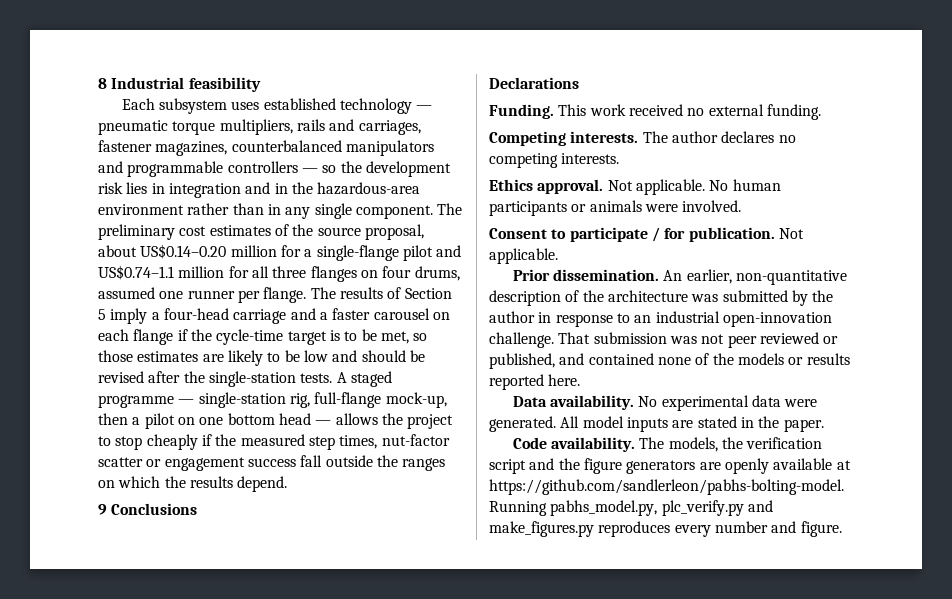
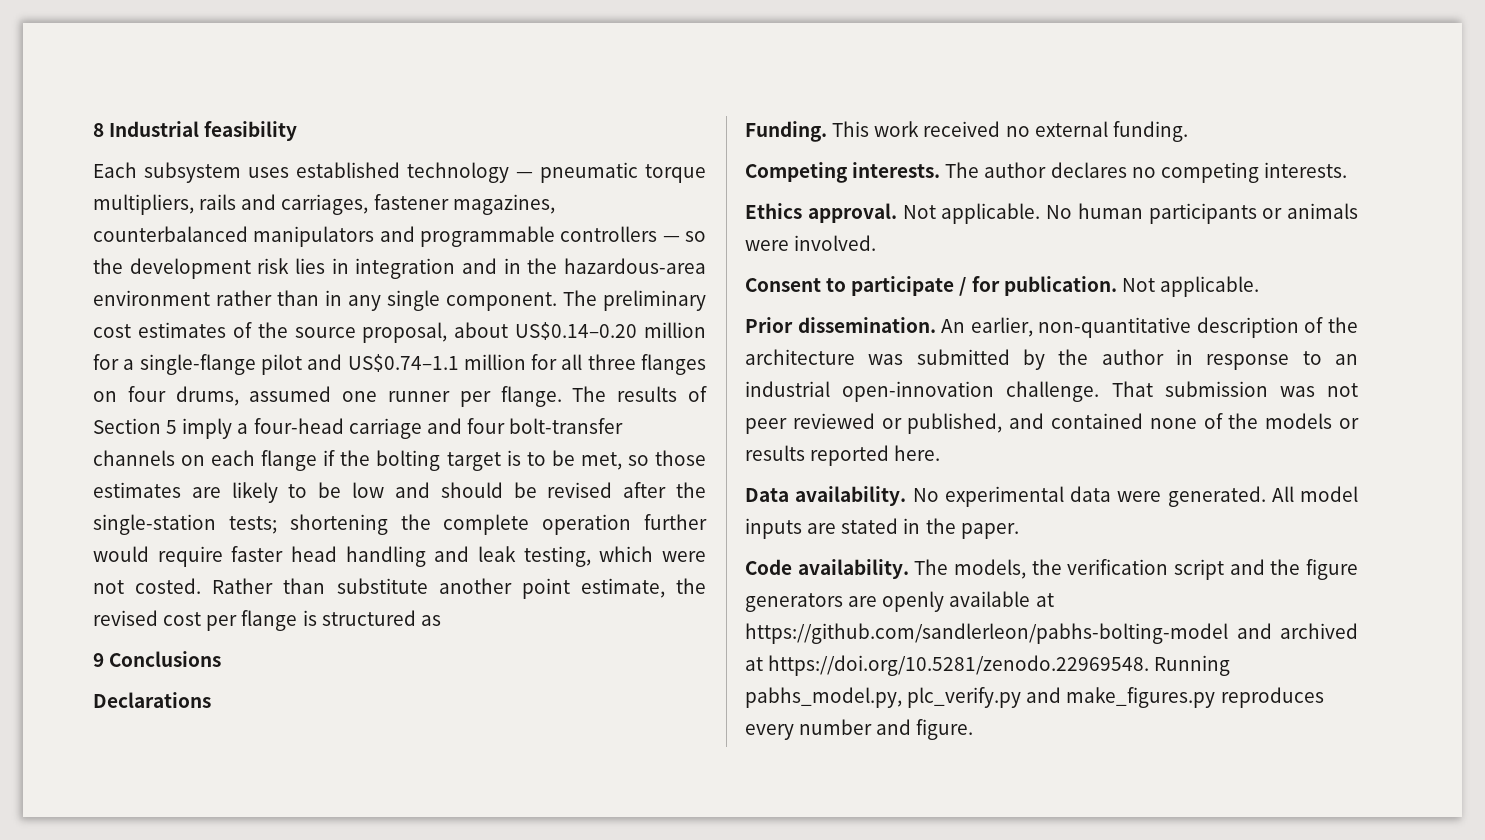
- The results of Section 5 imply a four-head carriage and a faster carousel on each flange if the cycle-time target is to be met, so those estimates are likely to be low and should be revised after the single-station tests. A staged programme — single-station rig, full-flange mock-up, then a pilot on one bottom head — allows the project to stop cheaply if the measured step times, nut-factor scatter or engagement success fall outside the ranges on which the results depend.
+ The results of Section 5 imply a four-head carriage and four bolt-transfer channels on each flange if the bolting target is to be met, so those estimates are likely to be low and should be revised after the single-station tests; shortening the complete operation further would require faster head handling and leak testing, which were not costed. Rather than substitute another point estimate, the revised cost per flange is structured as
- The models, the verification script and the figure generators are openly available at https://github.com/sandlerleon/pabhs-bolting-model. Running pabhs_model.py, plc_verify.py and make_figures.py reproduces every number and figure.
+ The models, the verification script and the figure generators are openly available at https://github.com/sandlerleon/pabhs-bolting-model and archived at https://doi.org/10.5281/zenodo.22969548. Running pabhs_model.py, plc_verify.py and make_figures.py reproduces every number and figure.

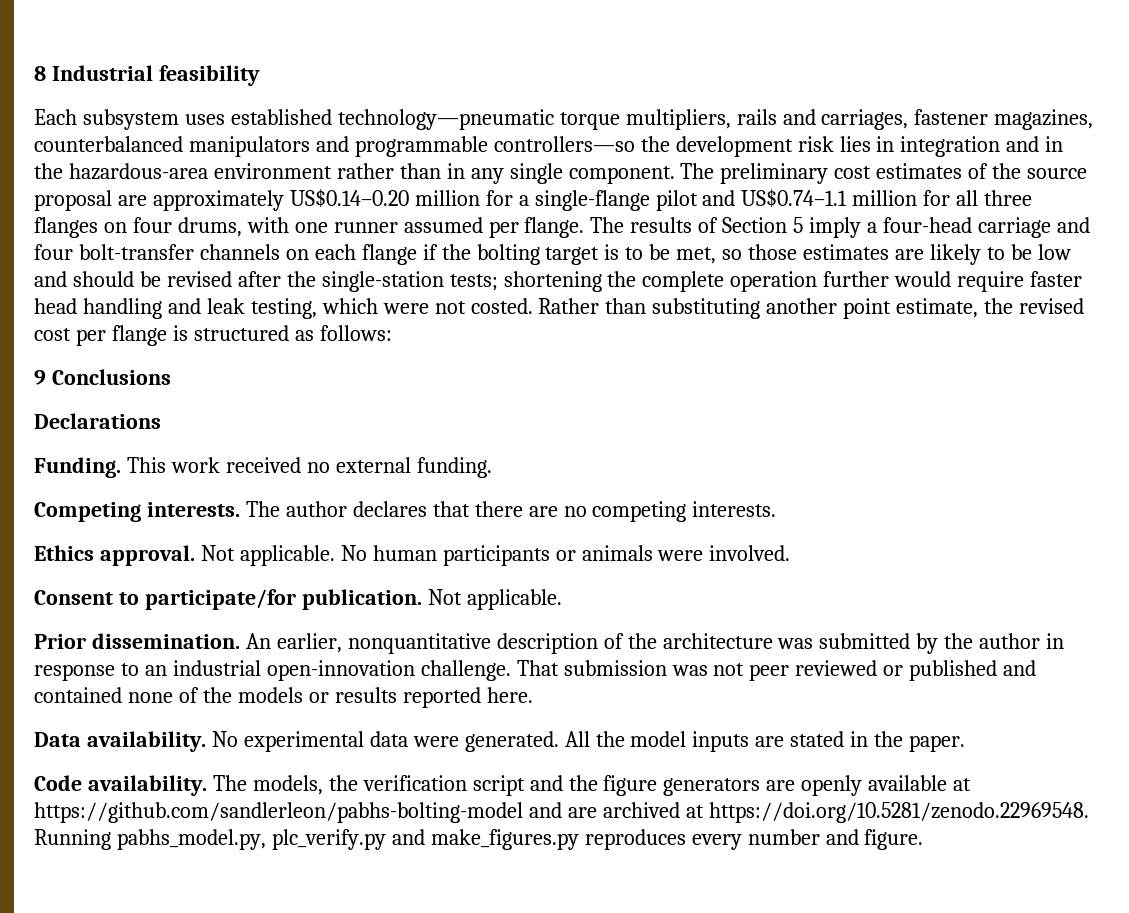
- Each subsystem uses established technology — pneumatic torque multipliers, rails and carriages, fastener magazines, counterbalanced manipulators and programmable controllers — so the development risk lies in integration and in the hazardous-area environment rather than in any single component.
+ Each subsystem uses established technology—pneumatic torque multipliers, rails and carriages, fastener magazines, counterbalanced manipulators and programmable controllers—so the development risk lies in integration and in the hazardous-area environment rather than in any single component.
- The preliminary cost estimates of the source proposal, about US$0.14–0.20 million for a single-flange pilot and US$0.74–1.1 million for all three flanges on four drums, assumed one runner per flange.
+ The preliminary cost estimates of the source proposal are approximately US$0.14–0.20 million for a single-flange pilot and US$0.74–1.1 million for all three flanges on four drums, with one runner assumed per flange.
- Rather than substitute another point estimate, the revised cost per flange is structured as
+ Rather than substituting another point estimate, the revised cost per flange is structured as follows:
- The author declares no competing interests.
+ The author declares that there are no competing interests.
- Consent to participate / for publication.
+ Consent to participate/for publication.
- An earlier, non-quantitative description of the architecture was submitted by the author in response to an industrial open-innovation challenge.
+ An earlier, nonquantitative description of the architecture was submitted by the author in response to an industrial open-innovation challenge.
- That submission was not peer reviewed or published, and contained none of the models or results reported here.
+ That submission was not peer reviewed or published and contained none of the models or results reported here.
- All model inputs are stated in the paper.
+ All the model inputs are stated in the paper.
- The models, the verification script and the figure generators are openly available at https://github.com/sandlerleon/pabhs-bolting-model and archived at https://doi.org/10.5281/zenodo.22969548. Running pabhs_model.py, plc_verify.py and make_figures.py reproduces every number and figure.
+ The models, the verification script and the figure generators are openly available at https://github.com/sandlerleon/pabhs-bolting-model and are archived at https://doi.org/10.5281/zenodo.22969548. Running pabhs_model.py, plc_verify.py and make_figures.py reproduces every number and figure.

